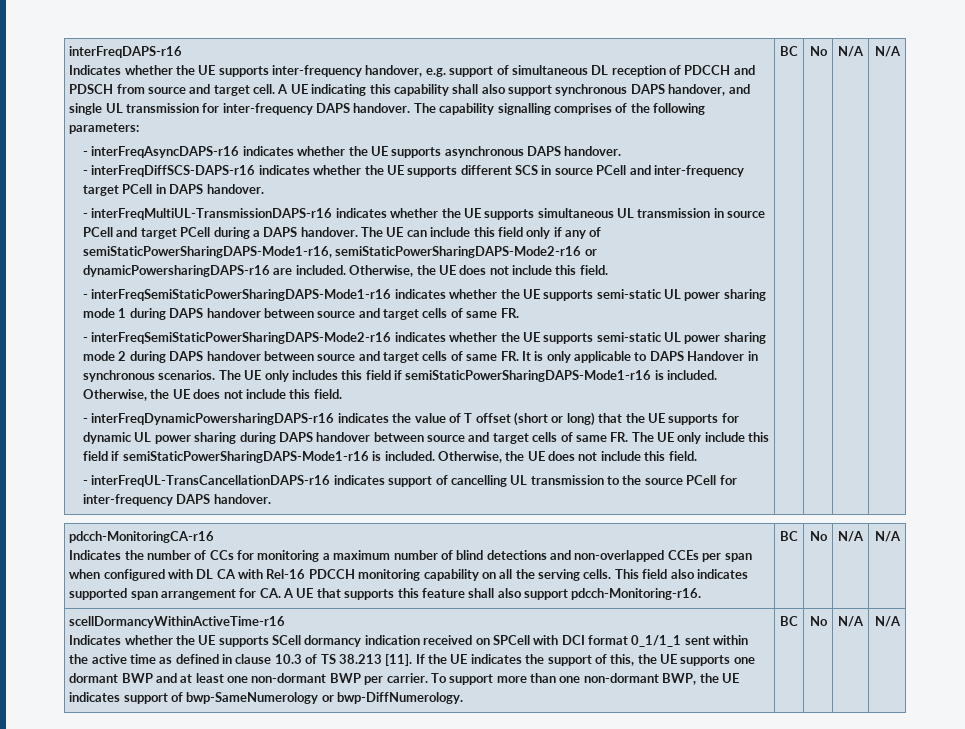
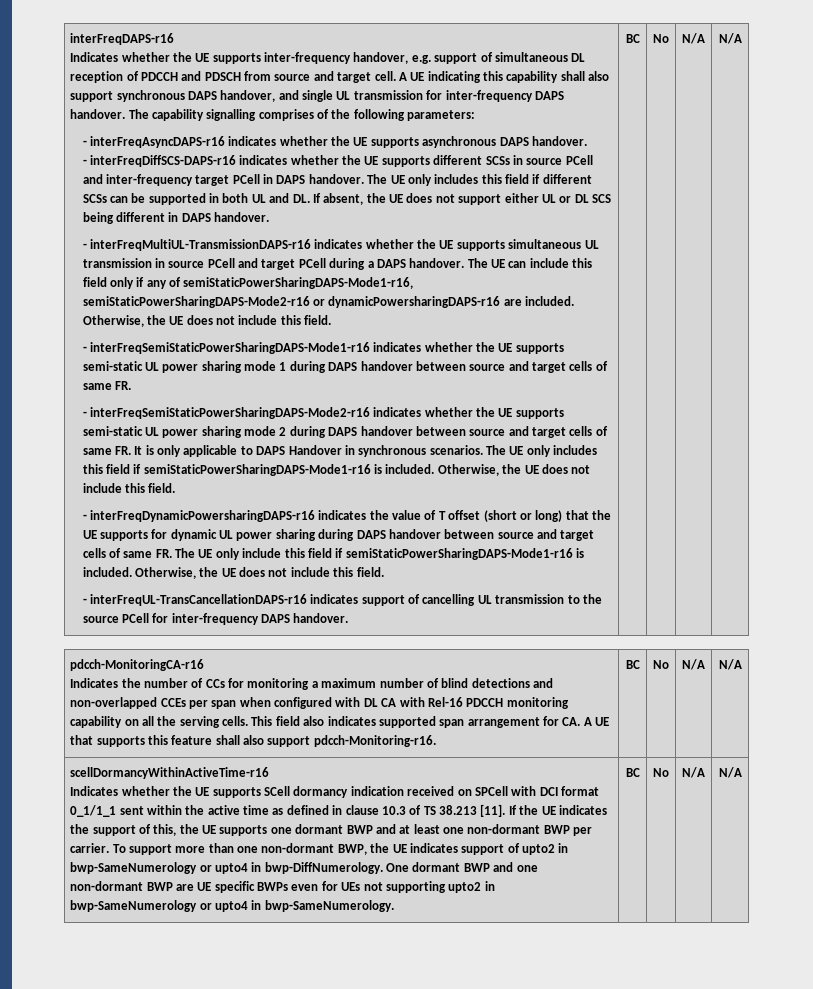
- - interFreqDiffSCS-DAPS-r16 indicates whether the UE supports different SCS in source PCell and inter-frequency target PCell in DAPS handover.
+ - interFreqDiffSCS-DAPS-r16 indicates whether the UE supports different SCSs in source PCell and inter-frequency target PCell in DAPS handover. The UE only includes this field if different SCSs can be supported in both UL and DL. If absent, the UE does not support either UL or DL SCS being different in DAPS handover.
- To support more than one non-dormant BWP, the UE indicates support of bwp-SameNumerology or bwp-DiffNumerology.
+ To support more than one non-dormant BWP, the UE indicates support of upto2 in bwp-SameNumerology or upto4 in bwp-DiffNumerology. One dormant BWP and one non-dormant BWP are UE specific BWPs even for UEs not supporting upto2 in bwp-SameNumerology or upto4 in bwp-SameNumerology.

